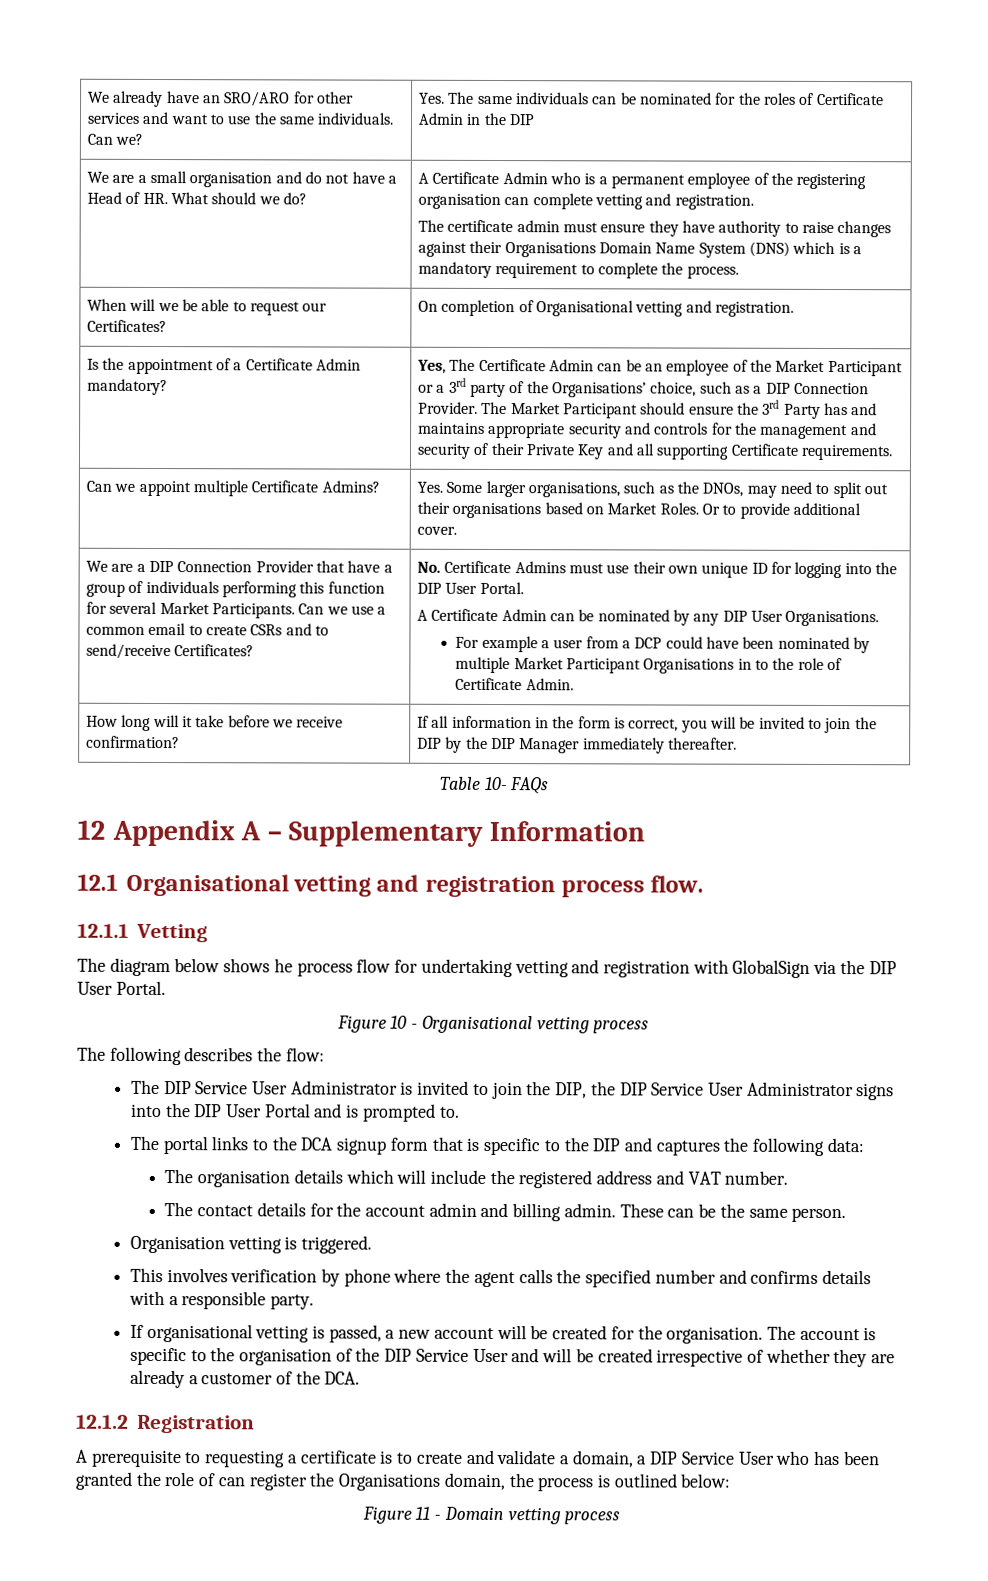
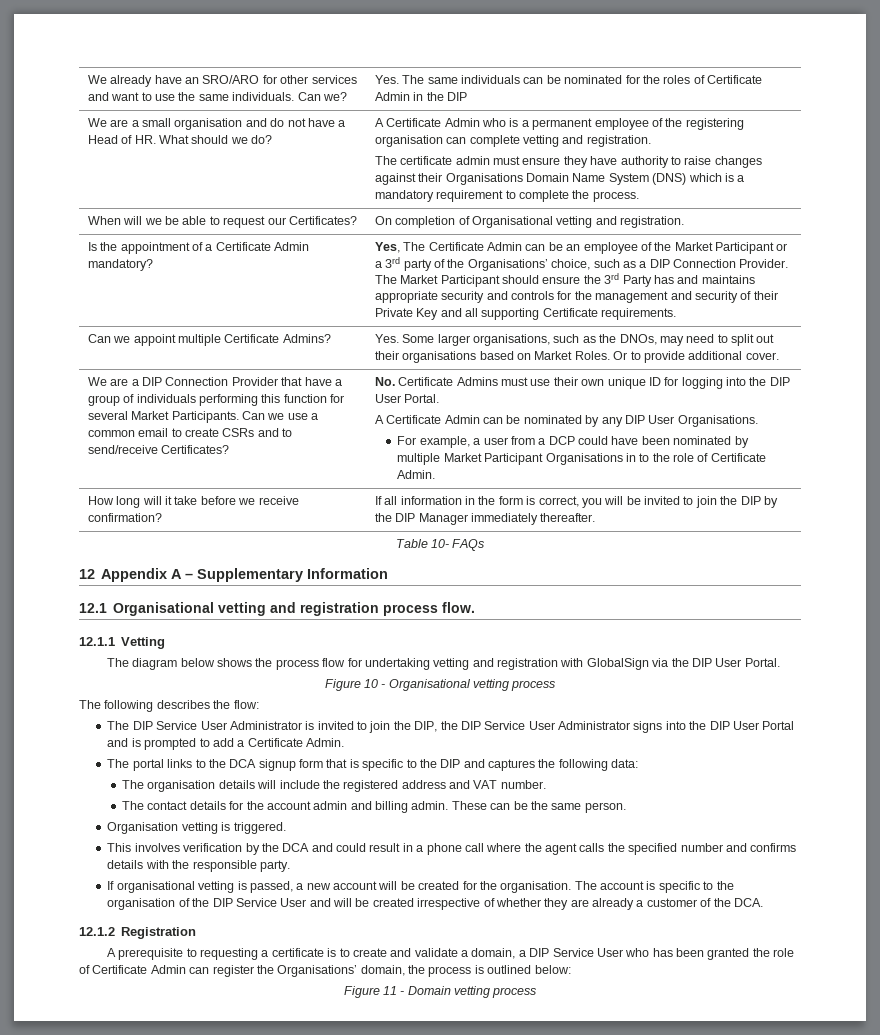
- For example a user from a DCP could have been nominated by multiple Market Participant Organisations in to the role of Certificate Admin.
+ For example, a user from a DCP could have been nominated by multiple Market Participant Organisations in to the role of Certificate Admin.
- The diagram below shows he process flow for undertaking vetting and registration with GlobalSign via the DIP User Portal.
+ The diagram below shows the process flow for undertaking vetting and registration with GlobalSign via the DIP User Portal.
- The DIP Service User Administrator is invited to join the DIP, the DIP Service User Administrator signs into the DIP User Portal and is prompted to.
+ The DIP Service User Administrator is invited to join the DIP, the DIP Service User Administrator signs into the DIP User Portal and is prompted to add a Certificate Admin.
- The organisation details which will include the registered address and VAT number.
+ The organisation details will include the registered address and VAT number.
- This involves verification by phone where the agent calls the specified number and confirms details with a responsible party.
+ This involves verification by the DCA and could result in a phone call where the agent calls the specified number and confirms details with the responsible party.
- A prerequisite to requesting a certificate is to create and validate a domain, a DIP Service User who has been granted the role of can register the Organisations domain, the process is outlined below:
+ A prerequisite to requesting a certificate is to create and validate a domain, a DIP Service User who has been granted the role of Certificate Admin can register the Organisations’ domain, the process is outlined below:

